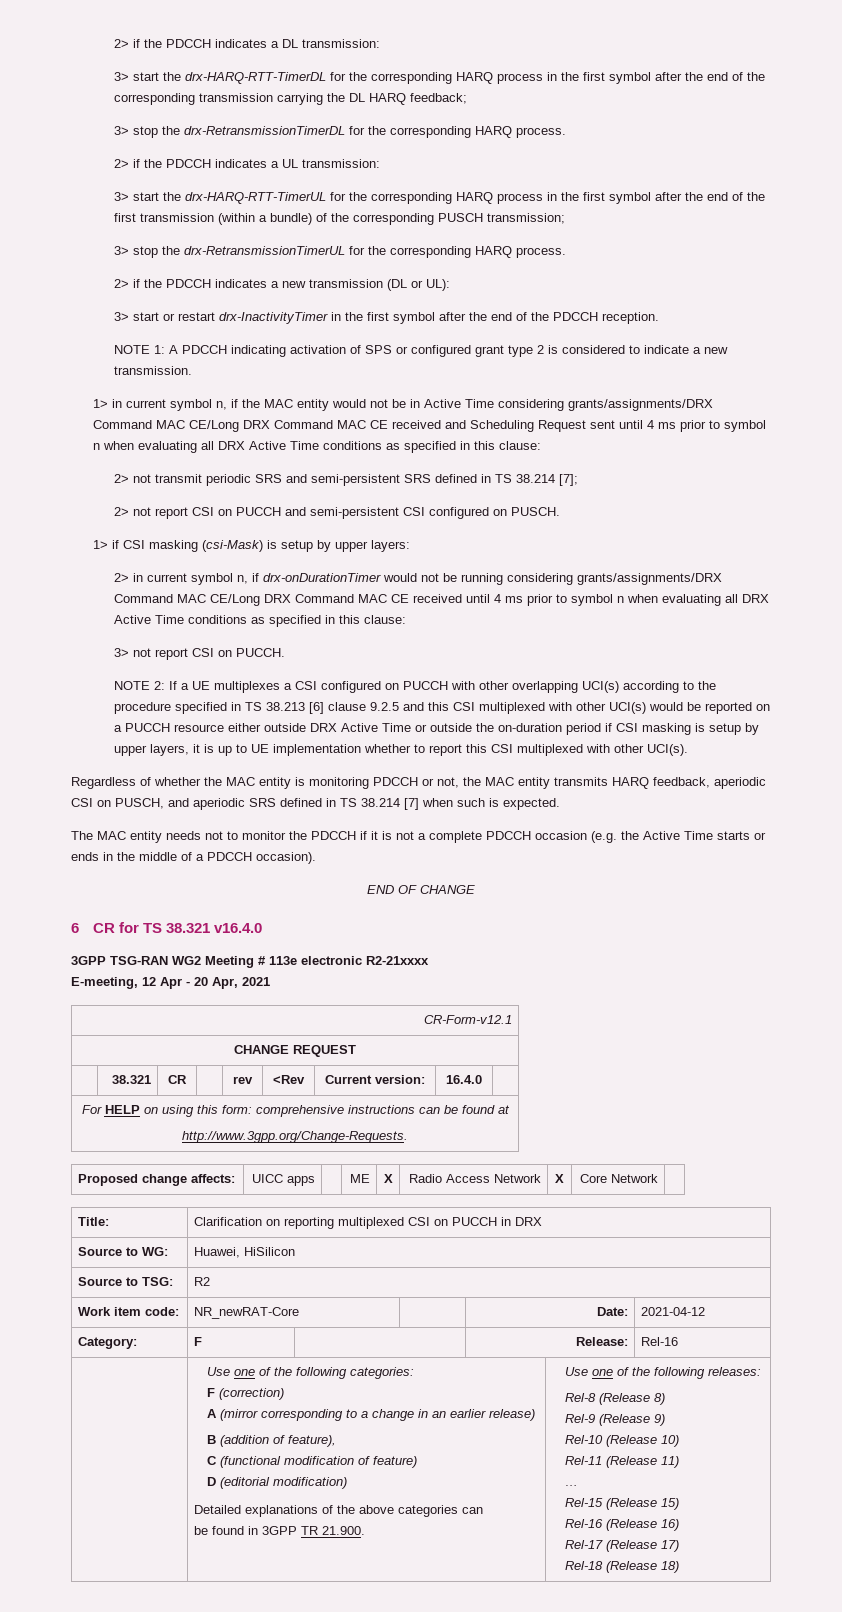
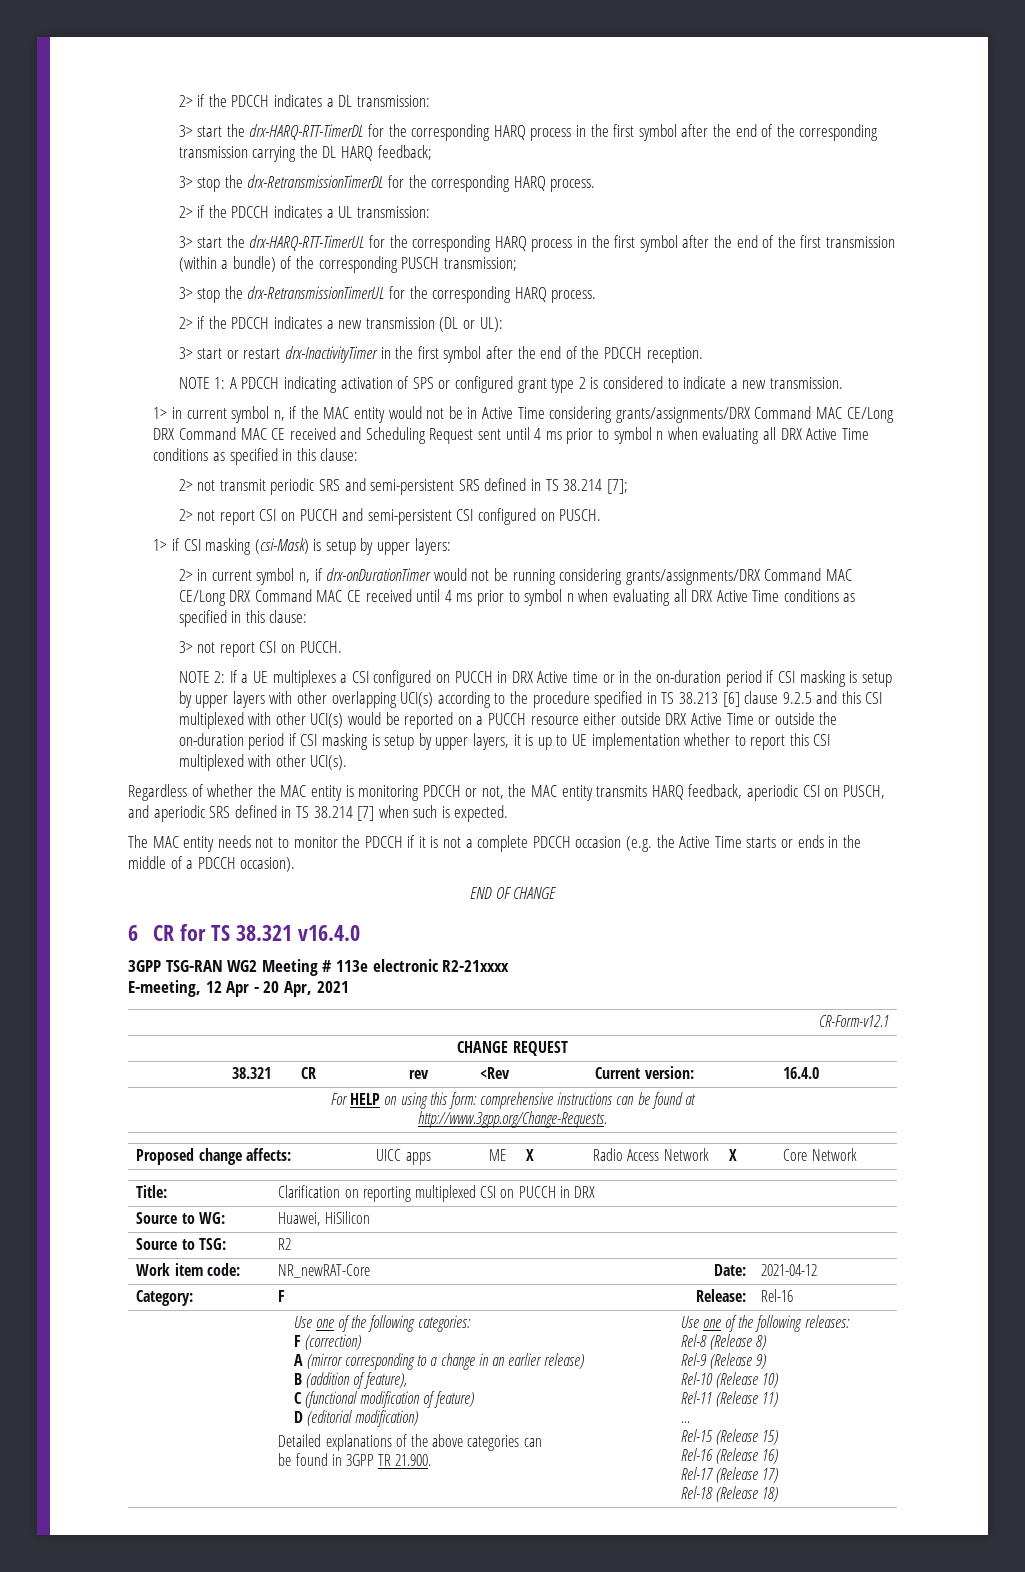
- If a UE multiplexes a CSI configured on PUCCH with other overlapping UCI(s) according to the procedure specified in TS 38.213 [6] clause 9.2.5 and this CSI multiplexed with other UCI(s) would be reported on a PUCCH resource either outside DRX Active Time or outside the on-duration period if CSI masking is setup by upper layers, it is up to UE implementation whether to report this CSI multiplexed with other UCI(s).
+ If a UE multiplexes a CSI configured on PUCCH in DRX Active time or in the on-duration period if CSI masking is setup by upper layers with other overlapping UCI(s) according to the procedure specified in TS 38.213 [6] clause 9.2.5 and this CSI multiplexed with other UCI(s) would be reported on a PUCCH resource either outside DRX Active Time or outside the on-duration period if CSI masking is setup by upper layers, it is up to UE implementation whether to report this CSI multiplexed with other UCI(s).

